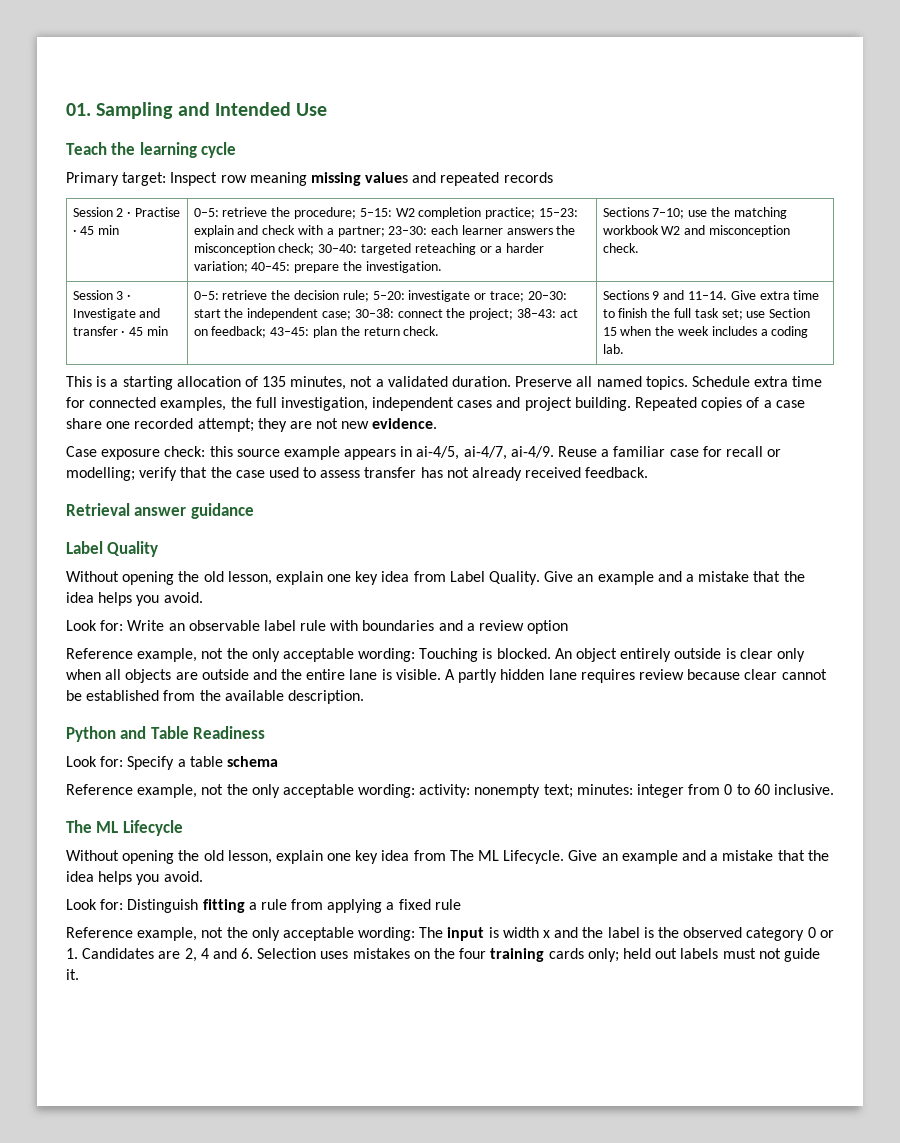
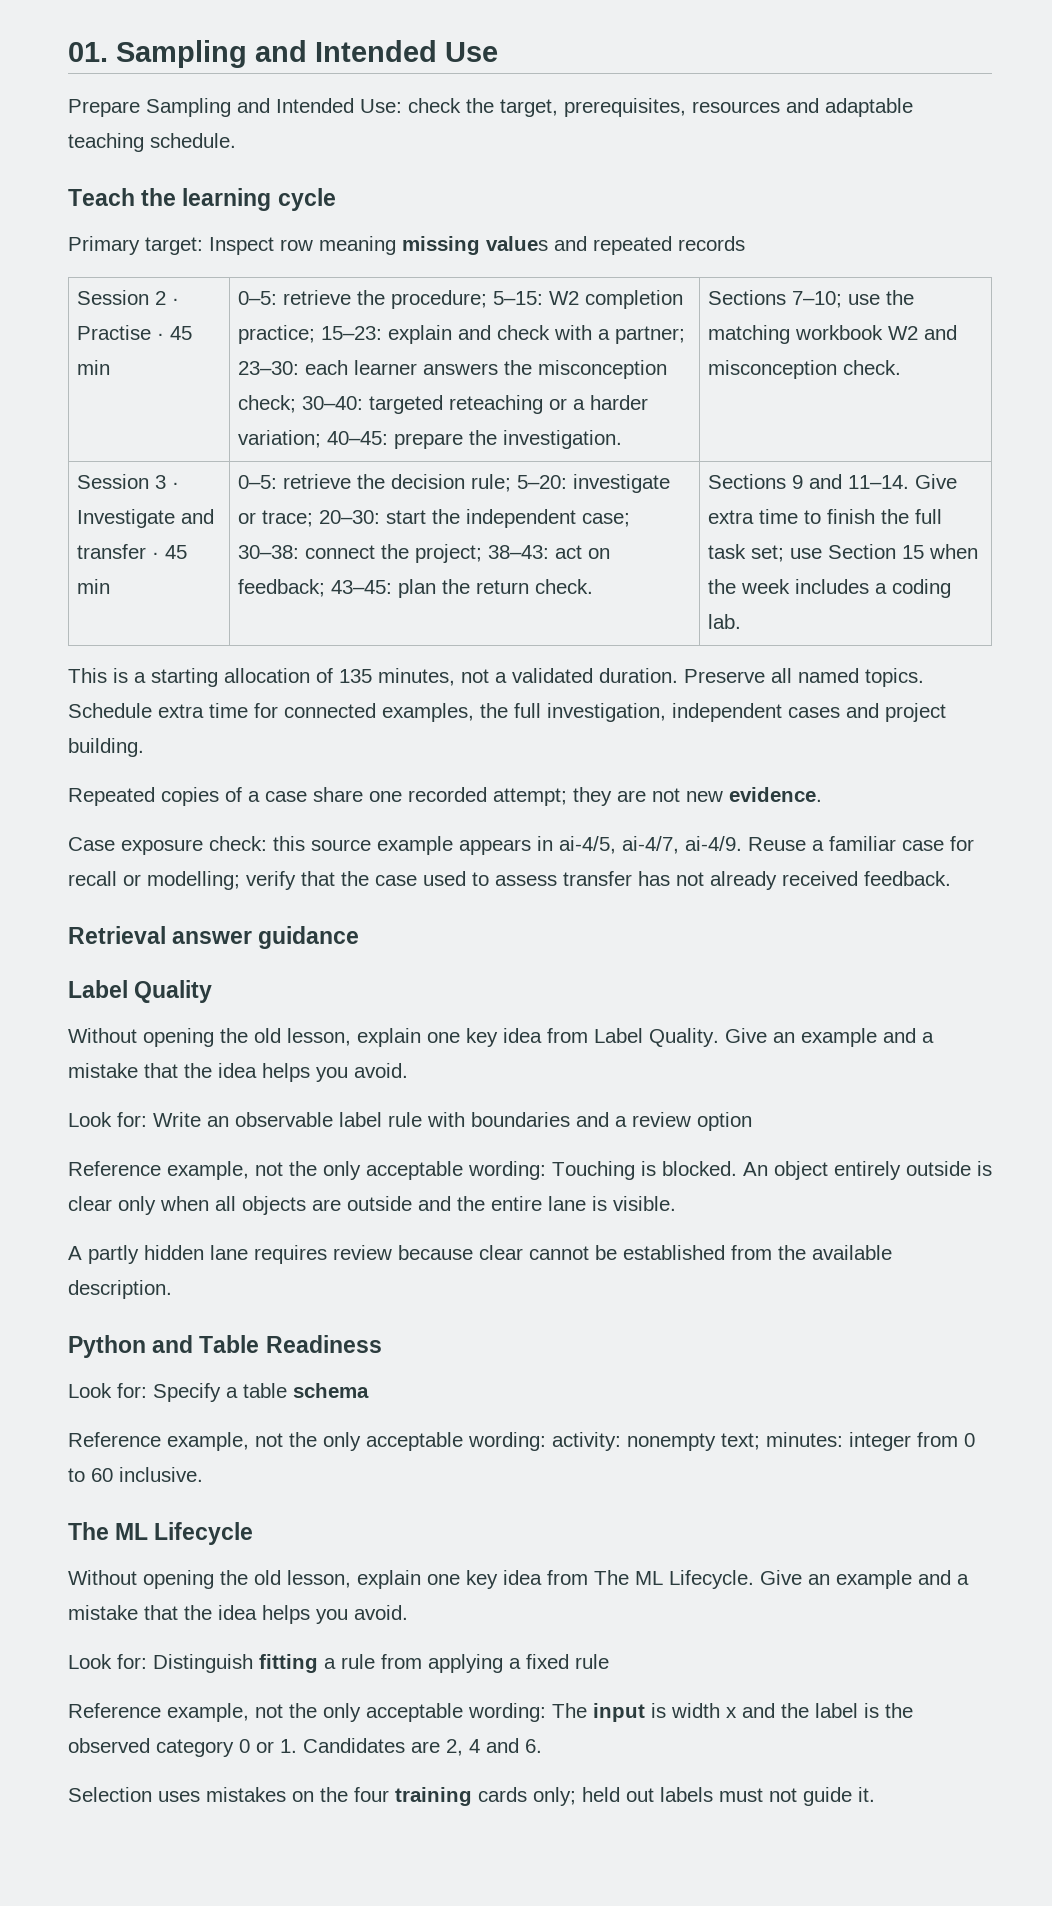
+ Prepare Sampling and Intended Use: check the target, prerequisites, resources and adaptable teaching schedule.
- Schedule extra time for connected examples, the full investigation, independent cases and project building. Repeated copies of a case share one recorded attempt; they are not new evidence.
+ Schedule extra time for connected examples, the full investigation, independent cases and project building.
+ Repeated copies of a case share one recorded attempt; they are not new evidence.
- An object entirely outside is clear only when all objects are outside and the entire lane is visible. A partly hidden lane requires review because clear cannot be established from the available description.
+ An object entirely outside is clear only when all objects are outside and the entire lane is visible.
+ A partly hidden lane requires review because clear cannot be established from the available description.
- Reference example, not the only acceptable wording: The input is width x and the label is the observed category 0 or 1. Candidates are 2, 4 and 6. Selection uses mistakes on the four training cards only; held out labels must not guide it.
+ Reference example, not the only acceptable wording: The input is width x and the label is the observed category 0 or 1. Candidates are 2, 4 and 6.
+ Selection uses mistakes on the four training cards only; held out labels must not guide it.

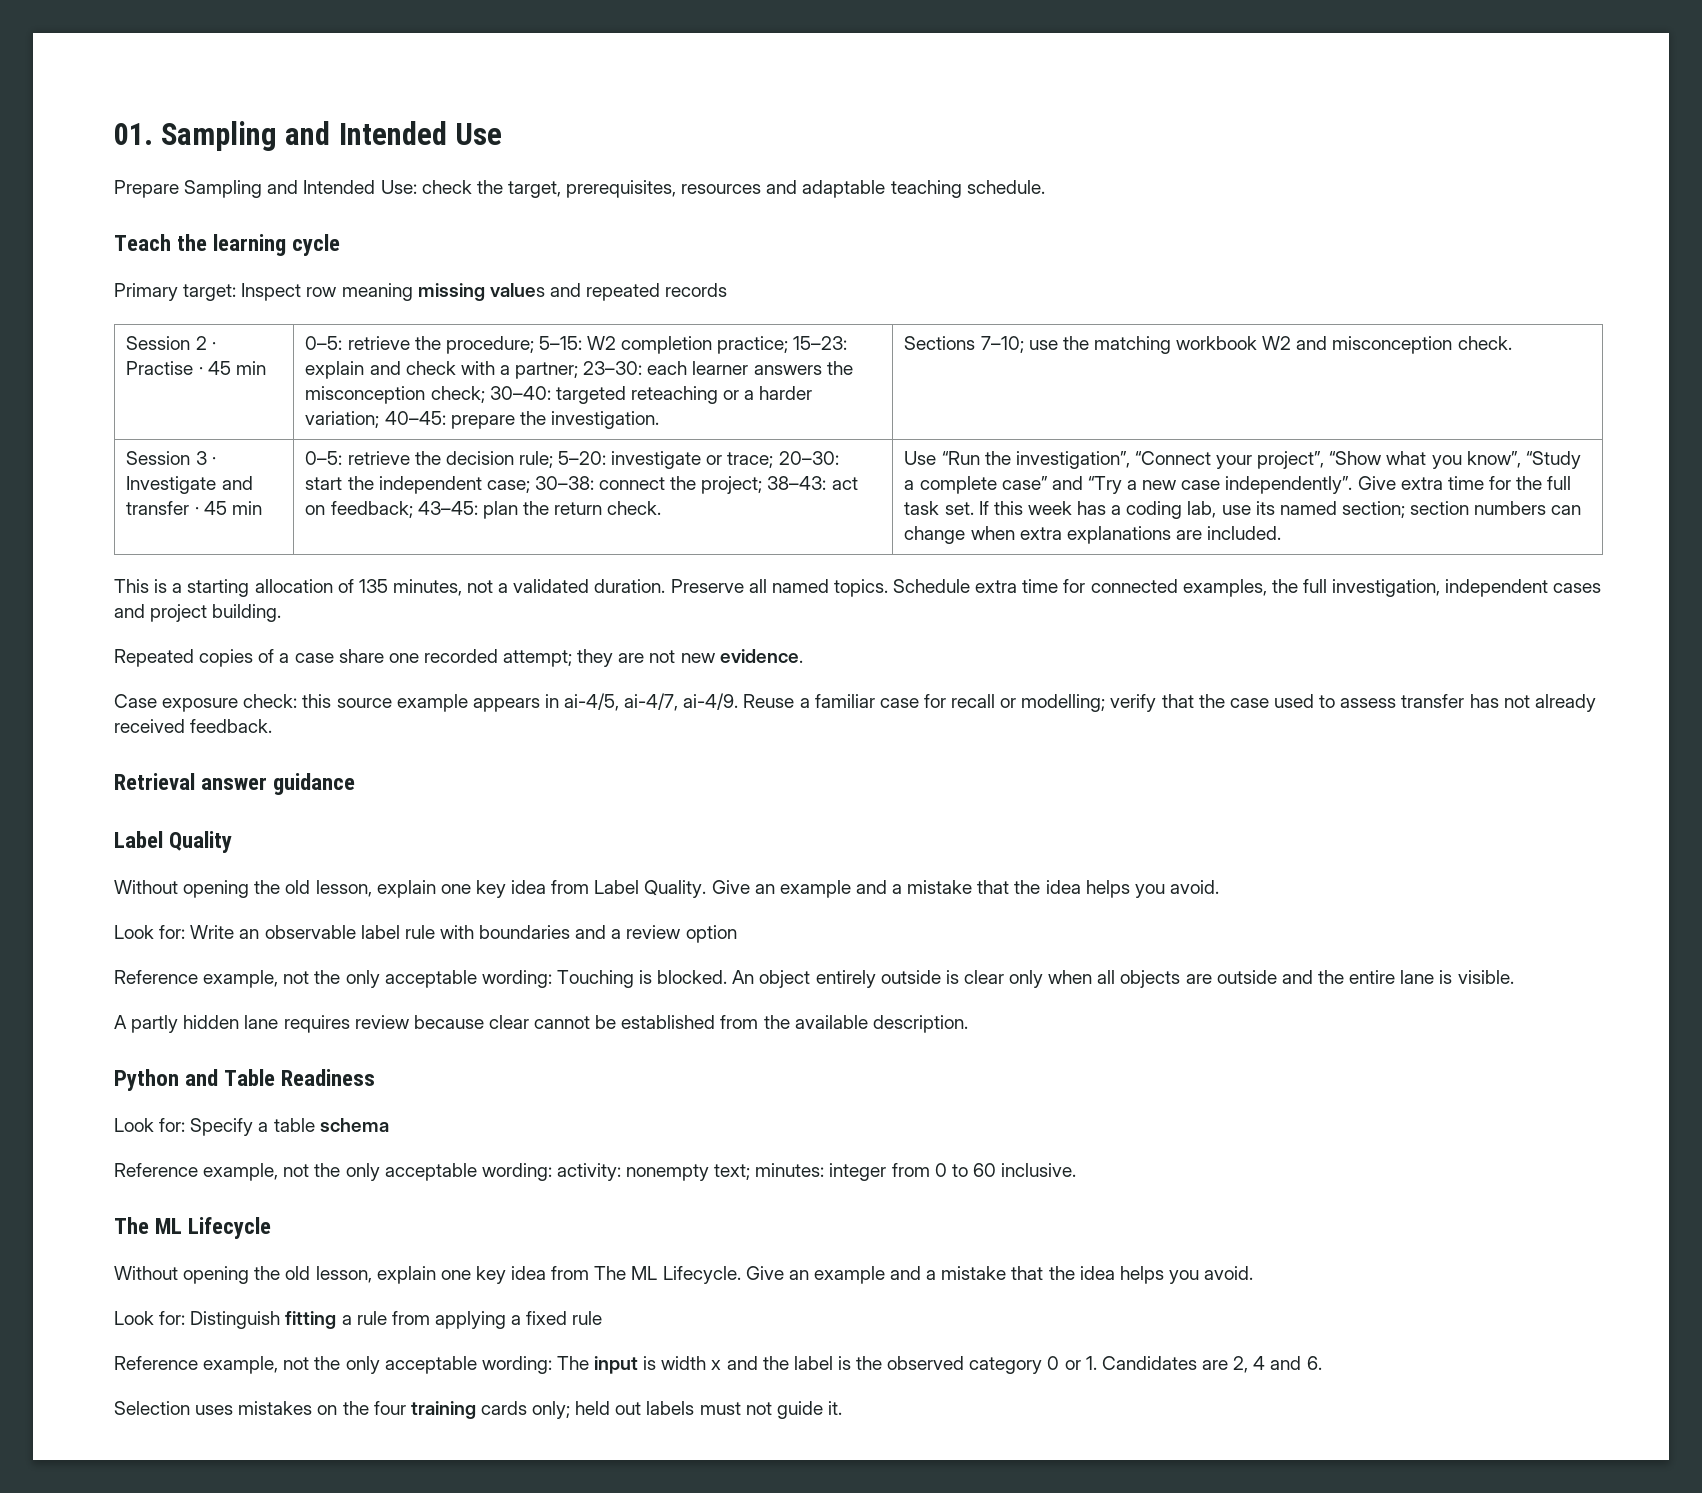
- Sections 9 and 11–14.
+ Use “Run the investigation”, “Connect your project”, “Show what you know”, “Study a complete case” and “Try a new case independently”.
- Give extra time to finish the full task set; use Section 15 when the week includes a coding lab.
+ Give extra time for the full task set. If this week has a coding lab, use its named section; section numbers can change when extra explanations are included.

